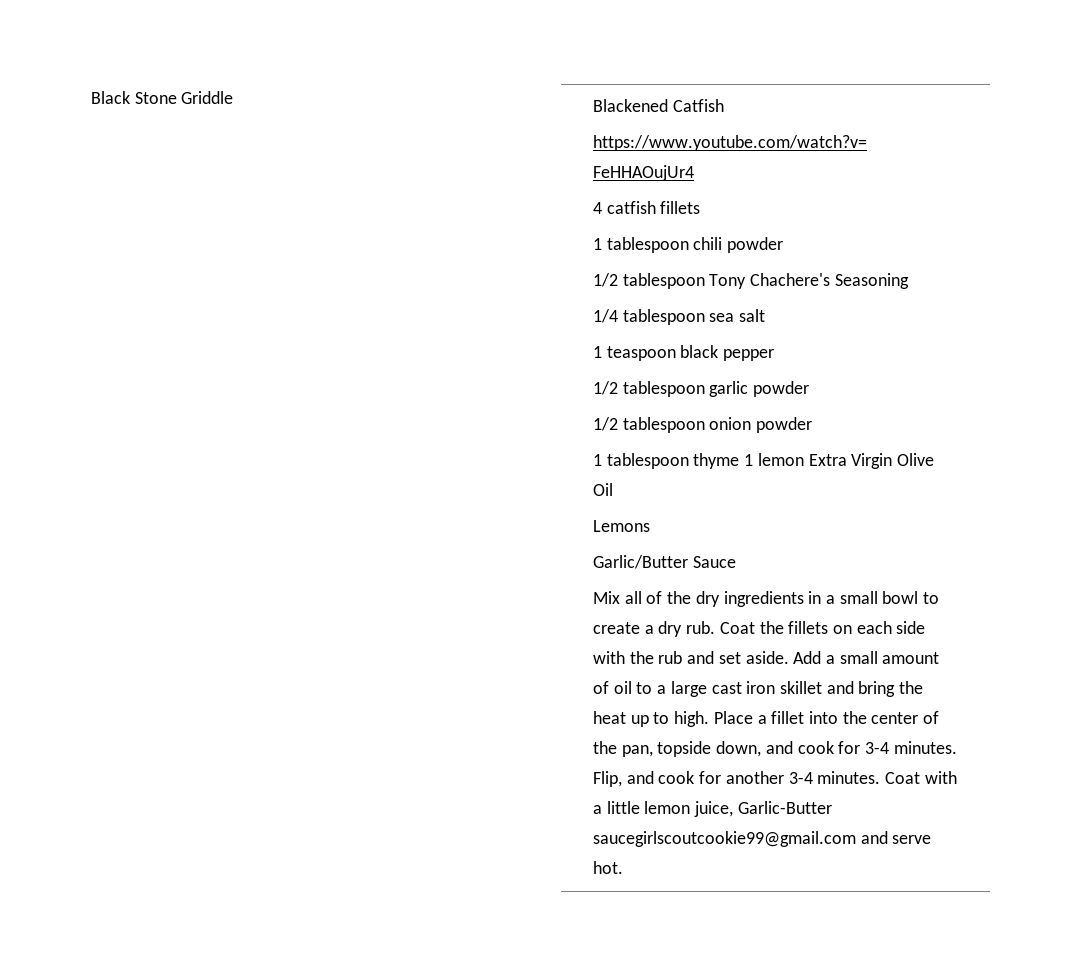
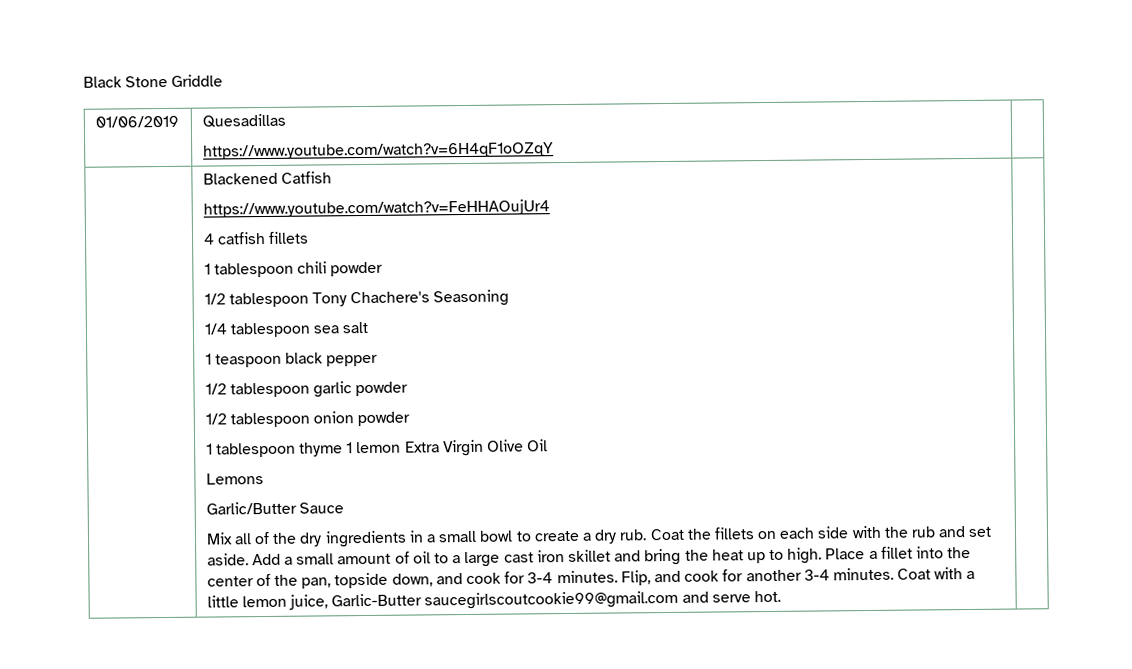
+ 01/06/2019 | Quesadillas
+ https://www.youtube.com/watch?v=6H4qF1oOZqY |

